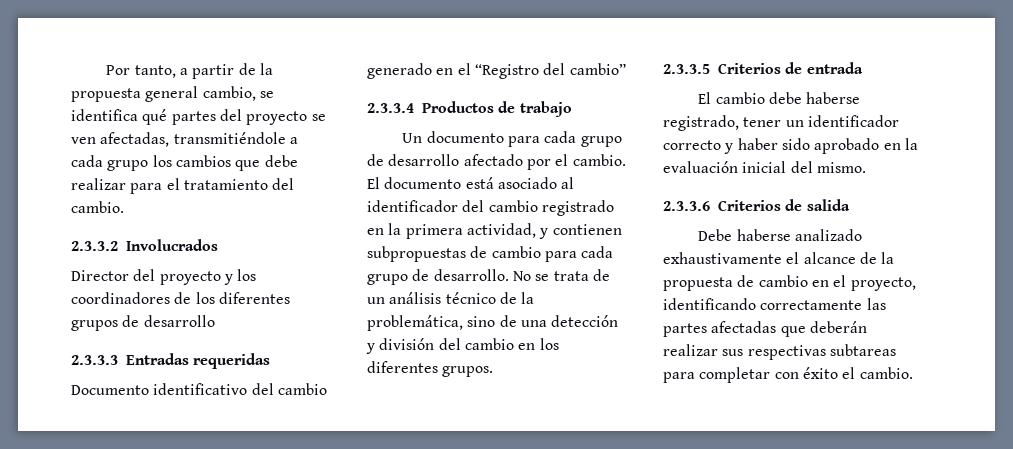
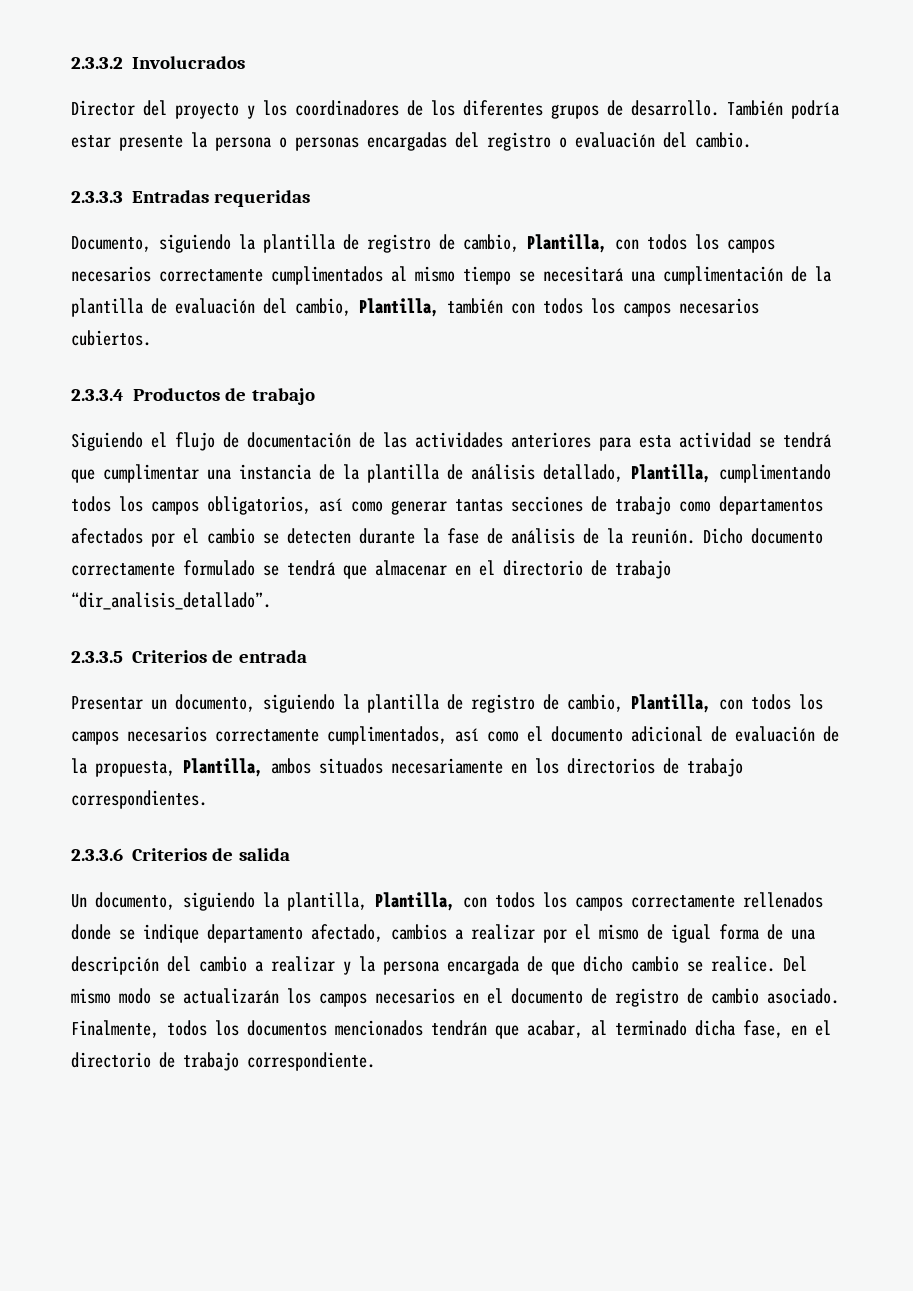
- Por tanto, a partir de la propuesta general cambio, se identifica qué partes del proyecto se ven afectadas, transmitiéndole a cada grupo los cambios que debe realizar para el tratamiento del cambio.
- Director del proyecto y los coordinadores de los diferentes grupos de desarrollo
+ Director del proyecto y los coordinadores de los diferentes grupos de desarrollo. También podría estar presente la persona o personas encargadas del registro o evaluación del cambio.
  2.3.3.3 Entradas requeridas
- Documento identificativo del cambio generado en el “Registro del cambio”
+ Documento, siguiendo la plantilla de registro de cambio, Plantilla, con todos los campos necesarios correctamente cumplimentados al mismo tiempo se necesitará una cumplimentación de la plantilla de evaluación del cambio, Plantilla, también con todos los campos necesarios cubiertos.
  2.3.3.4 Productos de trabajo
- Un documento para cada grupo de desarrollo afectado por el cambio. El documento está asociado al identificador del cambio registrado en la primera actividad, y contienen subpropuestas de cambio para cada grupo de desarrollo. No se trata de un análisis técnico de la problemática, sino de una detección y división del cambio en los diferentes grupos.
+ Siguiendo el flujo de documentación de las actividades anteriores para esta actividad se tendrá que cumplimentar una instancia de la plantilla de análisis detallado, Plantilla, cumplimentando todos los campos obligatorios, así como generar tantas secciones de trabajo como departamentos afectados por el cambio se detecten durante la fase de análisis de la reunión. Dicho documento correctamente formulado se tendrá que almacenar en el directorio de trabajo “dir_analisis_detallado”.
  2.3.3.5 Criterios de entrada
- El cambio debe haberse registrado, tener un identificador correcto y haber sido aprobado en la evaluación inicial del mismo.
+ Presentar un documento, siguiendo la plantilla de registro de cambio, Plantilla, con todos los campos necesarios correctamente cumplimentados, así como el documento adicional de evaluación de la propuesta, Plantilla, ambos situados necesariamente en los directorios de trabajo correspondientes.
  2.3.3.6 Criterios de salida
- Debe haberse analizado exhaustivamente el alcance de la propuesta de cambio en el proyecto, identificando correctamente las partes afectadas que deberán realizar sus respectivas subtareas para completar con éxito el cambio.
+ Un documento, siguiendo la plantilla, Plantilla, con todos los campos correctamente rellenados donde se indique departamento afectado, cambios a realizar por el mismo de igual forma de una descripción del cambio a realizar y la persona encargada de que dicho cambio se realice. Del mismo modo se actualizarán los campos necesarios en el documento de registro de cambio asociado. Finalmente, todos los documentos mencionados tendrán que acabar, al terminado dicha fase, en el directorio de trabajo correspondiente.

